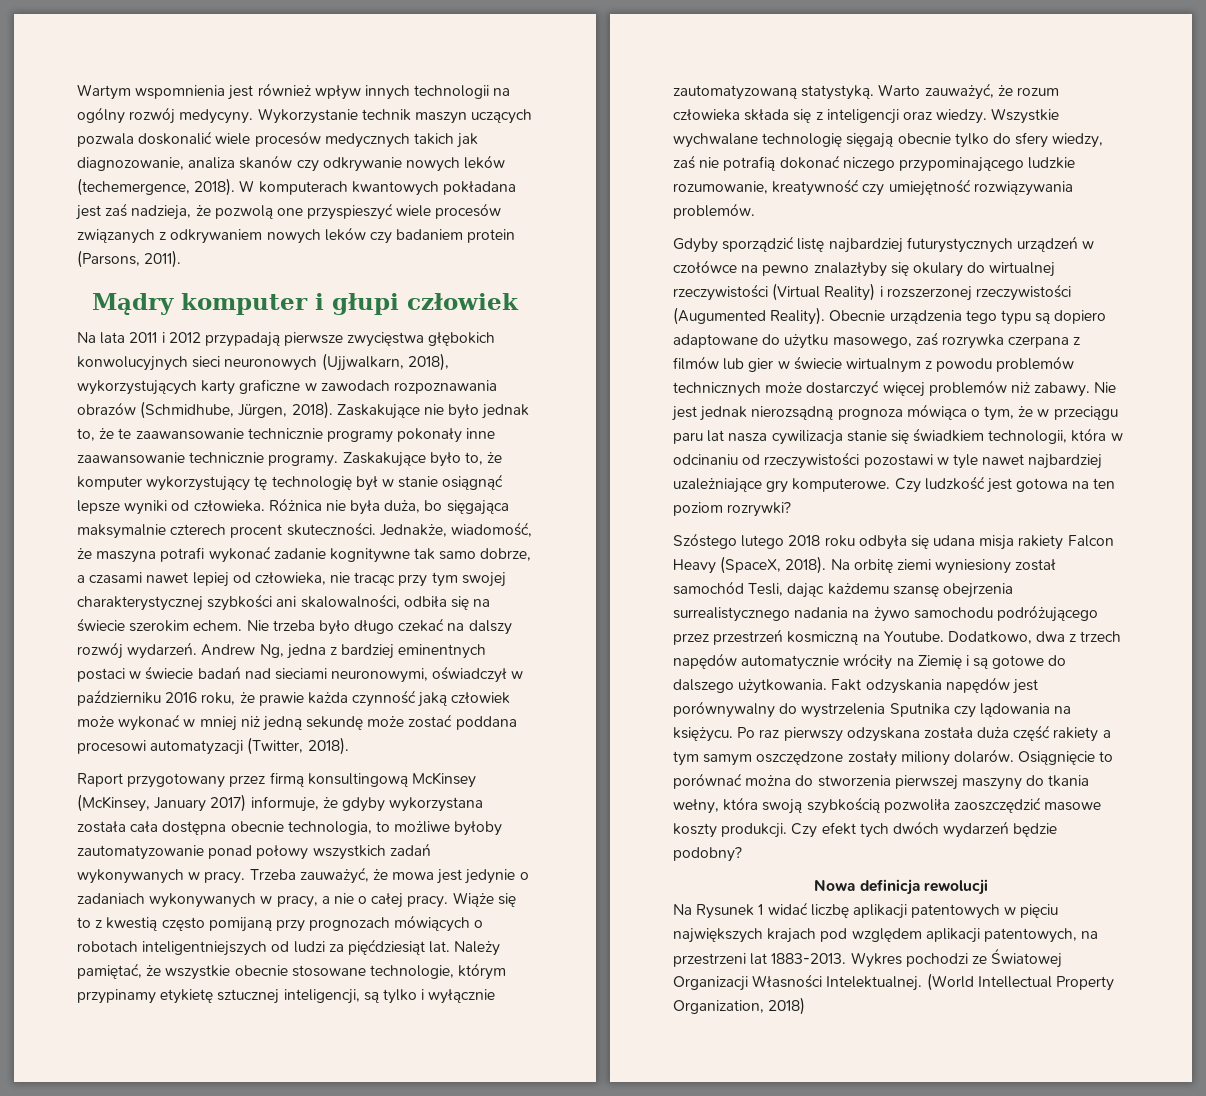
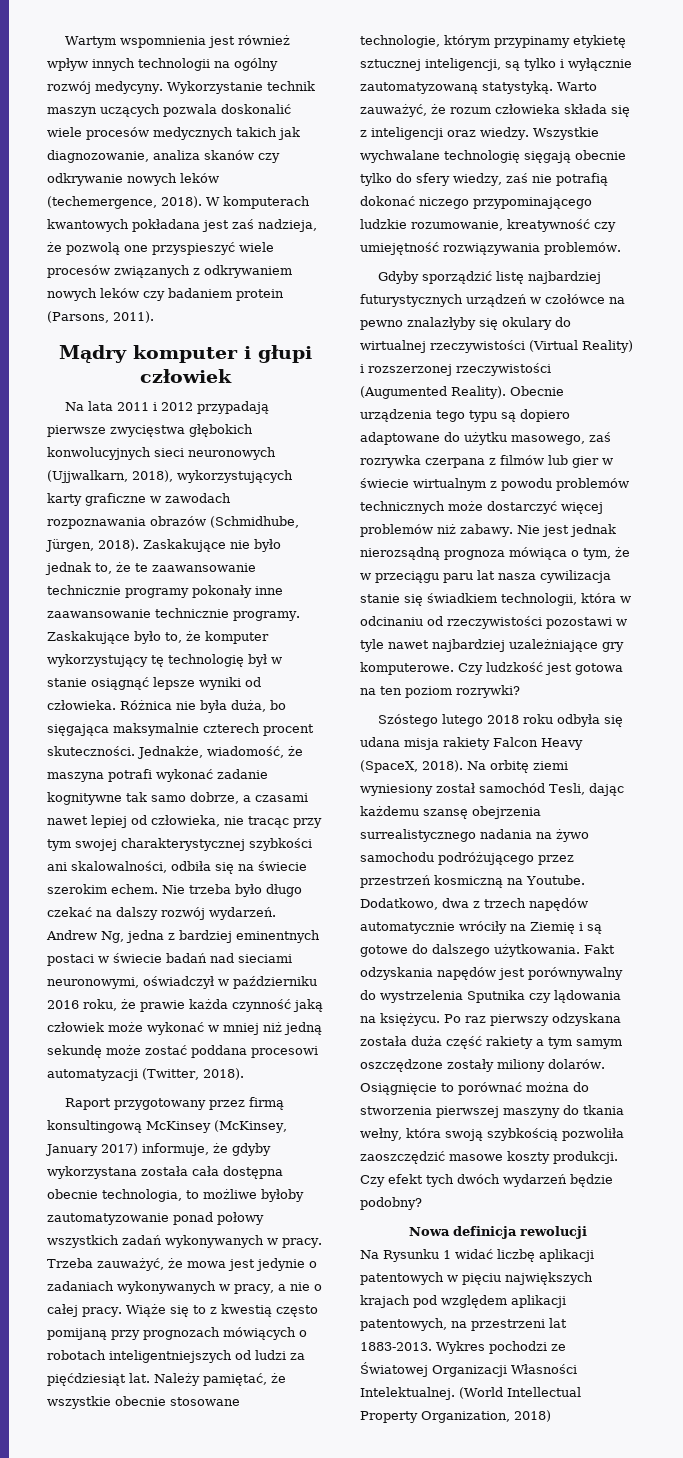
- Na Rysunek 1 widać liczbę aplikacji patentowych w pięciu największych krajach pod względem aplikacji patentowych, na przestrzeni lat 1883-2013.
+ Na Rysunku 1 widać liczbę aplikacji patentowych w pięciu największych krajach pod względem aplikacji patentowych, na przestrzeni lat 1883-2013.

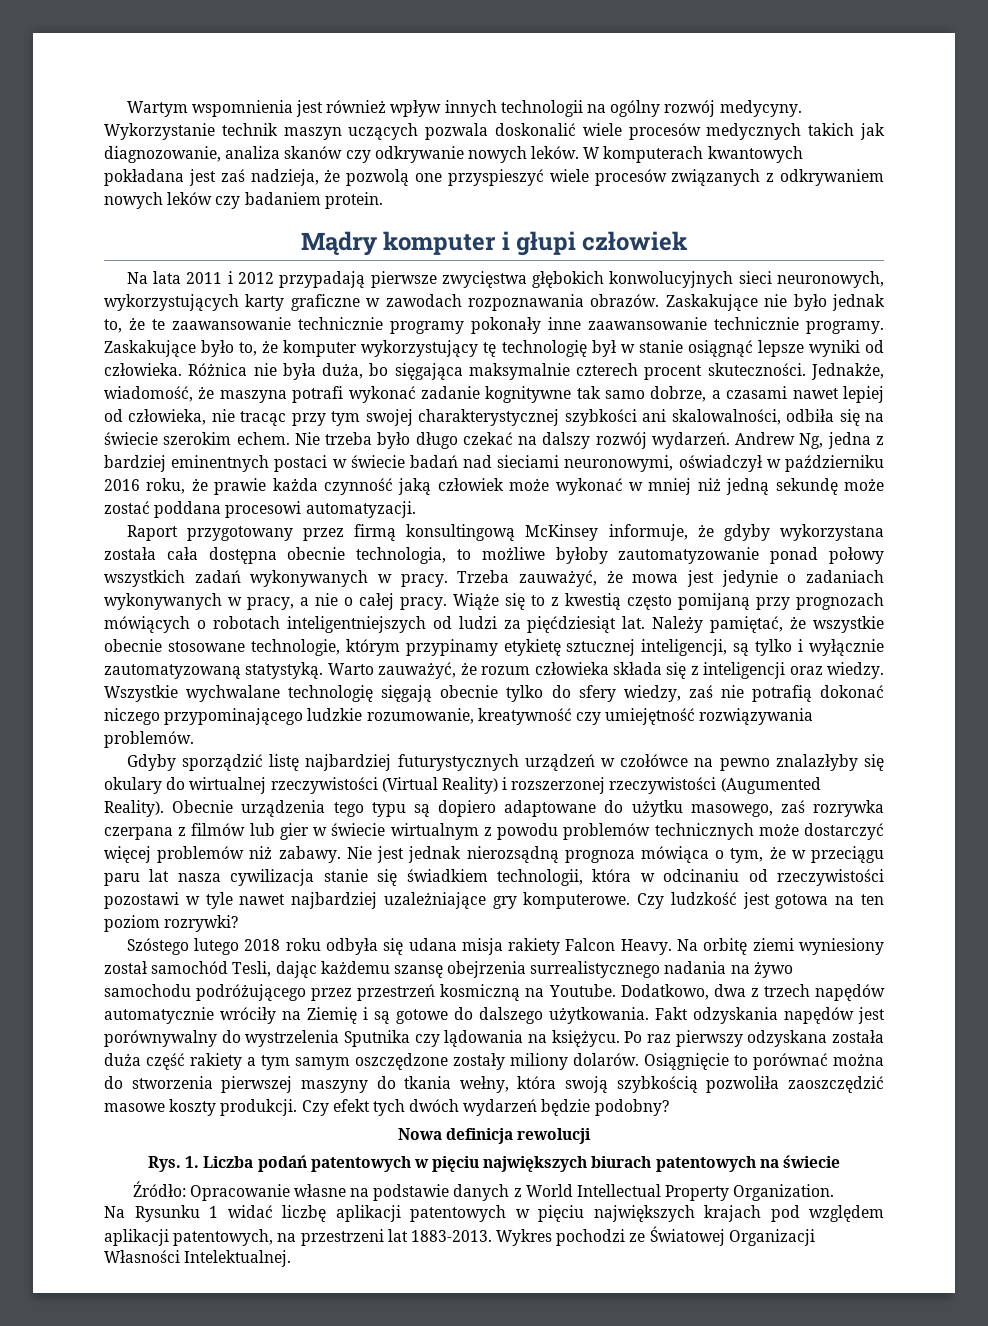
- Wykorzystanie technik maszyn uczących pozwala doskonalić wiele procesów medycznych takich jak diagnozowanie, analiza skanów czy odkrywanie nowych leków (techemergence, 2018).
+ Wykorzystanie technik maszyn uczących pozwala doskonalić wiele procesów medycznych takich jak diagnozowanie, analiza skanów czy odkrywanie nowych leków.
- W komputerach kwantowych pokładana jest zaś nadzieja, że pozwolą one przyspieszyć wiele procesów związanych z odkrywaniem nowych leków czy badaniem protein (Parsons, 2011).
+ W komputerach kwantowych pokładana jest zaś nadzieja, że pozwolą one przyspieszyć wiele procesów związanych z odkrywaniem nowych leków czy badaniem protein.
- Na lata 2011 i 2012 przypadają pierwsze zwycięstwa głębokich konwolucyjnych sieci neuronowych (Ujjwalkarn, 2018), wykorzystujących karty graficzne w zawodach rozpoznawania obrazów (Schmidhube, Jürgen, 2018).
+ Na lata 2011 i 2012 przypadają pierwsze zwycięstwa głębokich konwolucyjnych sieci neuronowych, wykorzystujących karty graficzne w zawodach rozpoznawania obrazów.
- Andrew Ng, jedna z bardziej eminentnych postaci w świecie badań nad sieciami neuronowymi, oświadczył w październiku 2016 roku, że prawie każda czynność jaką człowiek może wykonać w mniej niż jedną sekundę może zostać poddana procesowi automatyzacji (Twitter, 2018).
+ Andrew Ng, jedna z bardziej eminentnych postaci w świecie badań nad sieciami neuronowymi, oświadczył w październiku 2016 roku, że prawie każda czynność jaką człowiek może wykonać w mniej niż jedną sekundę może zostać poddana procesowi automatyzacji.
- Raport przygotowany przez firmą konsultingową McKinsey (McKinsey, January 2017) informuje, że gdyby wykorzystana została cała dostępna obecnie technologia, to możliwe byłoby zautomatyzowanie ponad połowy wszystkich zadań wykonywanych w pracy.
+ Raport przygotowany przez firmą konsultingową McKinsey informuje, że gdyby wykorzystana została cała dostępna obecnie technologia, to możliwe byłoby zautomatyzowanie ponad połowy wszystkich zadań wykonywanych w pracy.
- Szóstego lutego 2018 roku odbyła się udana misja rakiety Falcon Heavy (SpaceX, 2018).
+ Szóstego lutego 2018 roku odbyła się udana misja rakiety Falcon Heavy.
+ Rys. 1. Liczba podań patentowych w pięciu największych biurach patentowych na świecie
+ Źródło: Opracowanie własne na podstawie danych z World Intellectual Property Organization.
- (World Intellectual Property Organization, 2018)

